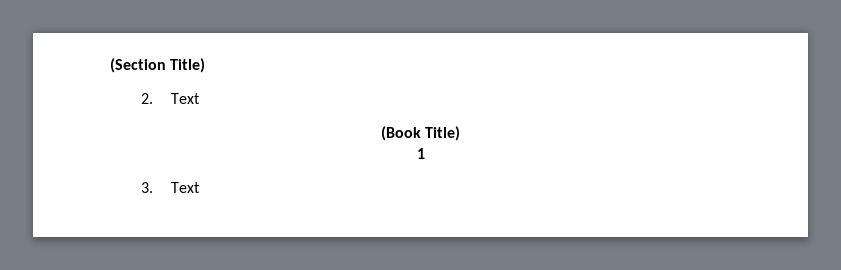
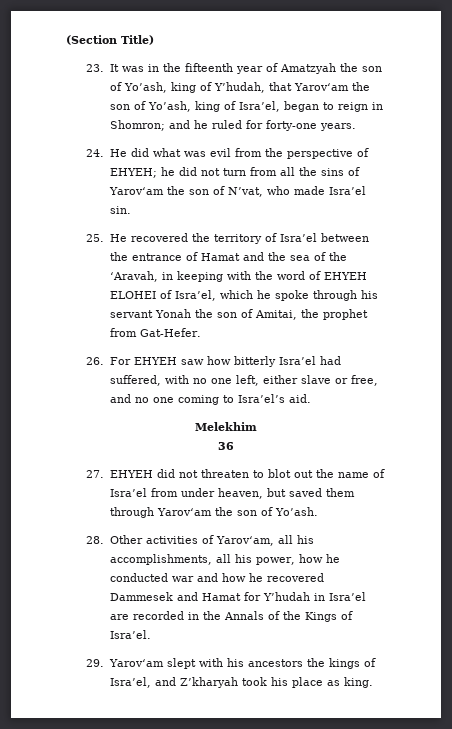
- 2. Text
- (Book Title)
- 1
- 3. Text
+ 23. It was in the fifteenth year of Amatzyah the son of Yo’ash, king of Y’hudah, that Yarov‘am the son of Yo’ash, king of Isra’el, began to reign in Shomron; and he ruled for forty-one years.
+ 24. He did what was evil from the perspective of EHYEH; he did not turn from all the sins of Yarov‘am the son of N’vat, who made Isra’el sin.
+ 25. He recovered the territory of Isra’el between the entrance of Hamat and the sea of the ‘Aravah, in keeping with the word of EHYEH ELOHEI of Isra’el, which he spoke through his servant Yonah the son of Amitai, the prophet from Gat-Hefer.
+ 26. For EHYEH saw how bitterly Isra’el had suffered, with no one left, either slave or free, and no one coming to Isra’el’s aid.
+ Melekhim
+ 36
+ 27. EHYEH did not threaten to blot out the name of Isra’el from under heaven, but saved them through Yarov‘am the son of Yo’ash.
+ 28. Other activities of Yarov‘am, all his accomplishments, all his power, how he conducted war and how he recovered Dammesek and Hamat for Y’hudah in Isra’el are recorded in the Annals of the Kings of Isra’el.
+ 29. Yarov‘am slept with his ancestors the kings of Isra’el, and Z’kharyah took his place as king.

